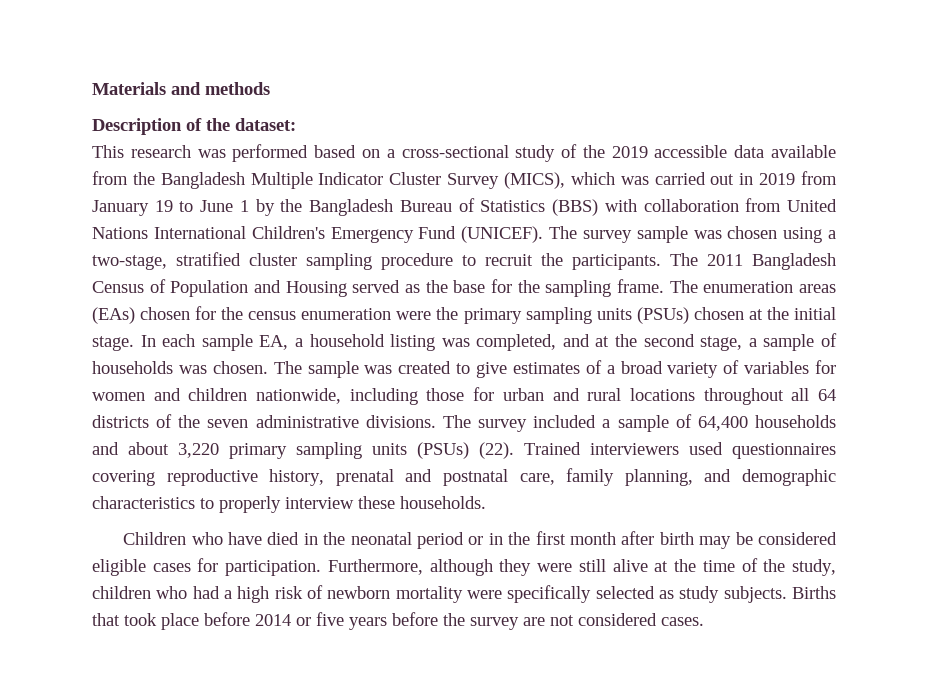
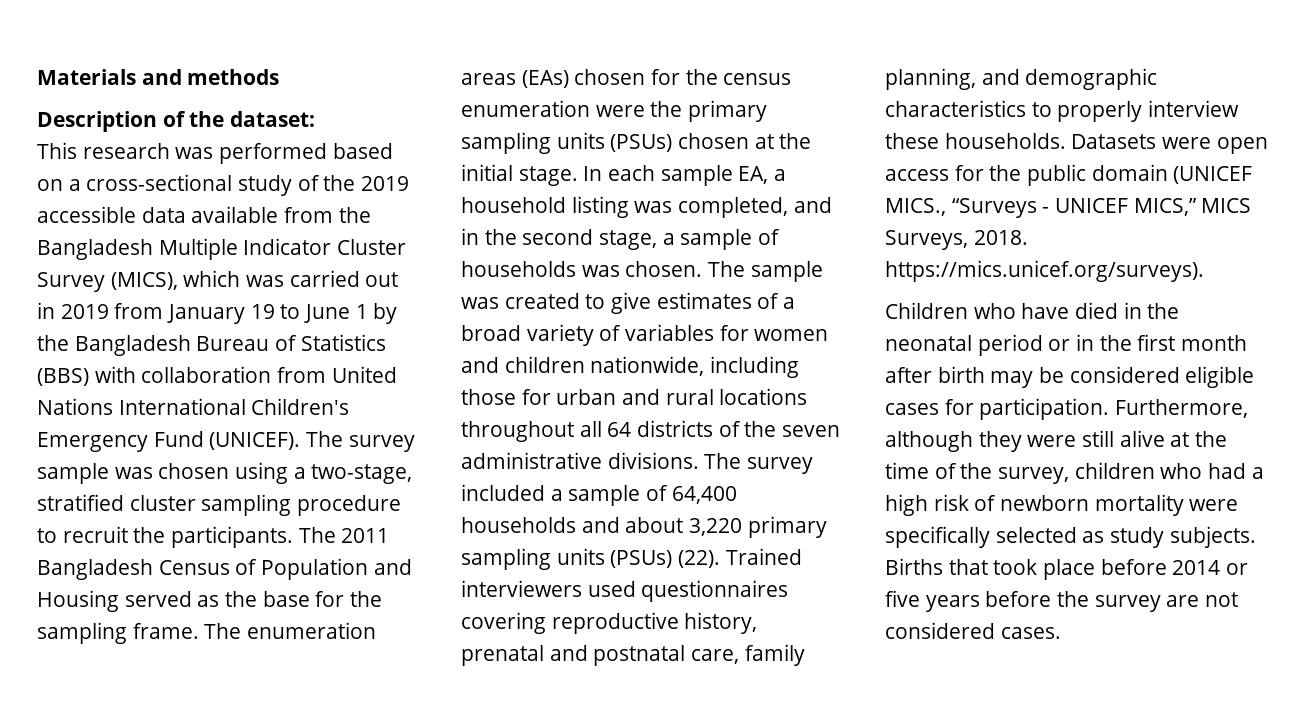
- In each sample EA, a household listing was completed, and at the second stage, a sample of households was chosen.
+ In each sample EA, a household listing was completed, and in the second stage, a sample of households was chosen.
+ Datasets were open access for the public domain (UNICEF MICS., “Surveys - UNICEF MICS,” MICS Surveys, 2018. https://mics.unicef.org/surveys).
- Furthermore, although they were still alive at the time of the study, children who had a high risk of newborn mortality were specifically selected as study subjects.
+ Furthermore, although they were still alive at the time of the survey, children who had a high risk of newborn mortality were specifically selected as study subjects.

